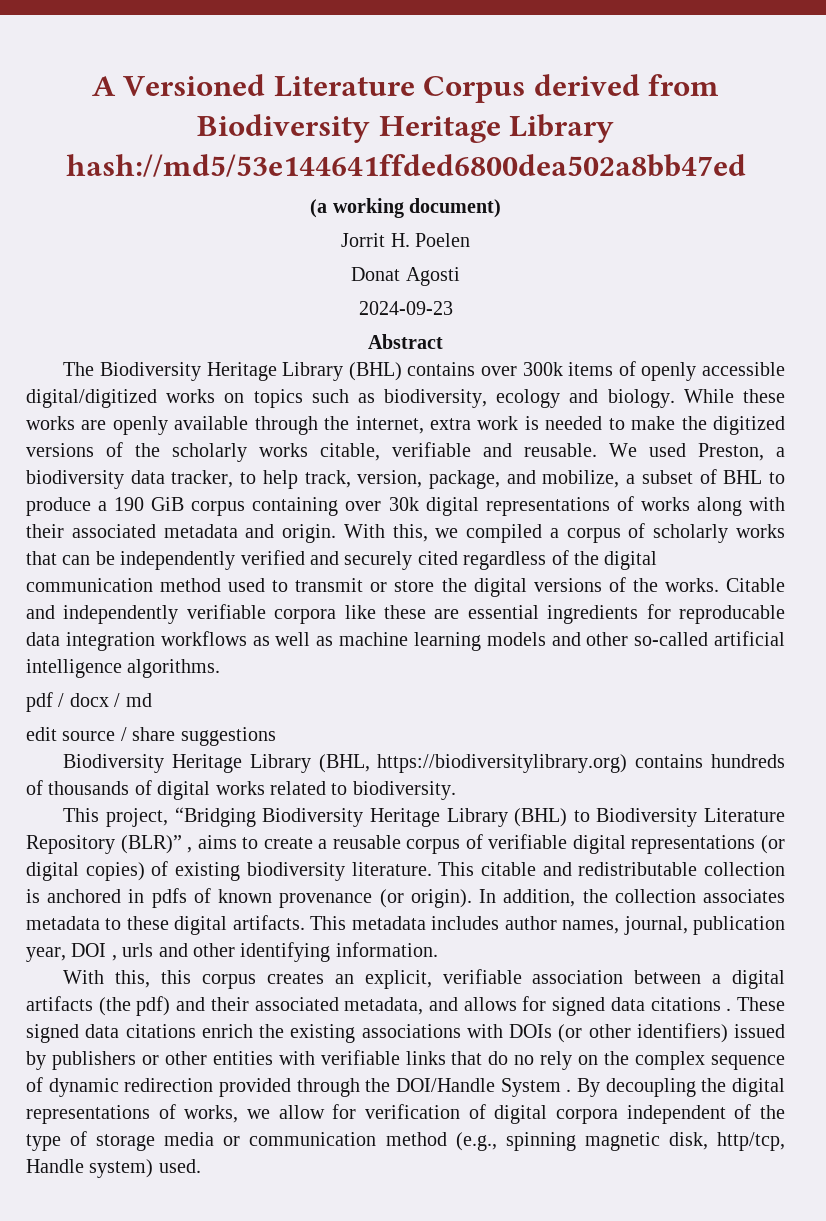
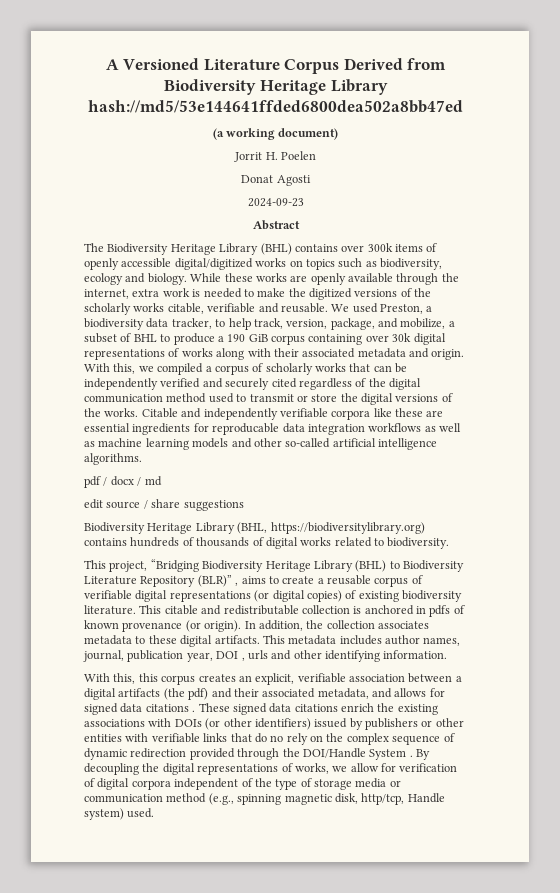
- A Versioned Literature Corpus derived from Biodiversity Heritage Library hash://md5/53e144641ffded6800dea502a8bb47ed
+ A Versioned Literature Corpus Derived from Biodiversity Heritage Library hash://md5/53e144641ffded6800dea502a8bb47ed

